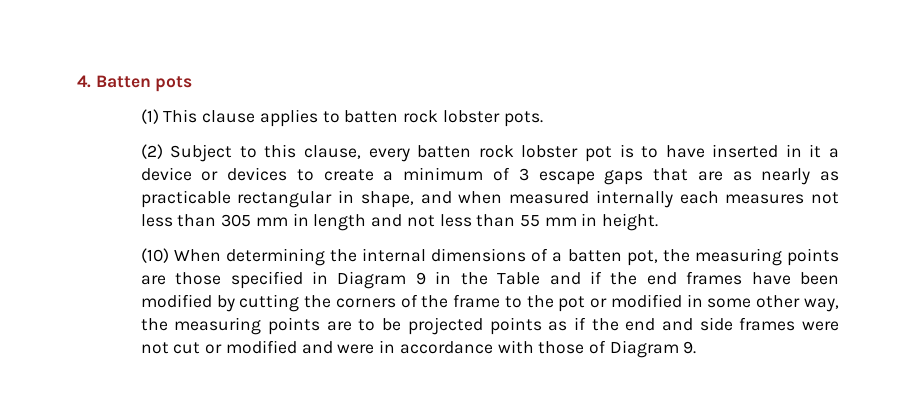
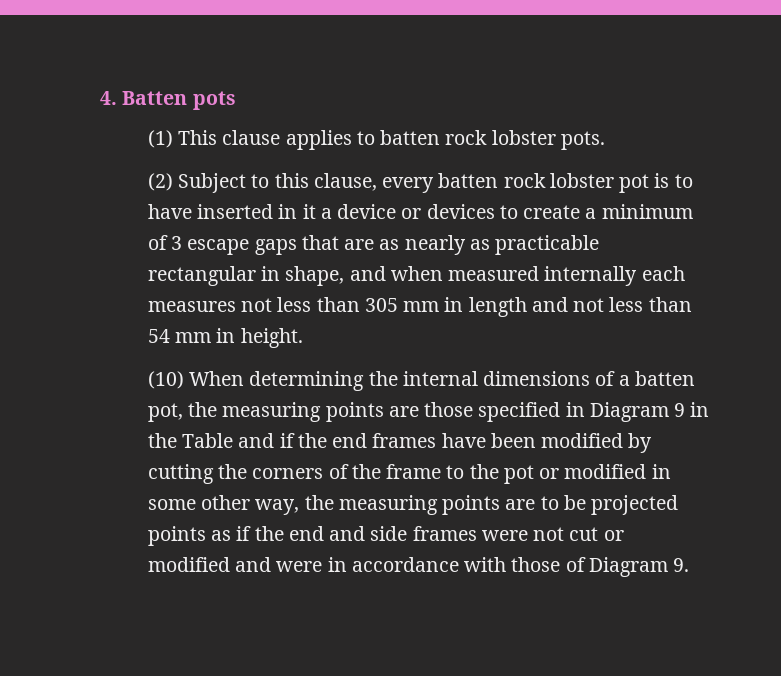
- (2) Subject to this clause, every batten rock lobster pot is to have inserted in it a device or devices to create a minimum of 3 escape gaps that are as nearly as practicable rectangular in shape, and when measured internally each measures not less than 305 mm in length and not less than 55 mm in height.
+ (2) Subject to this clause, every batten rock lobster pot is to have inserted in it a device or devices to create a minimum of 3 escape gaps that are as nearly as practicable rectangular in shape, and when measured internally each measures not less than 305 mm in length and not less than 54 mm in height.

